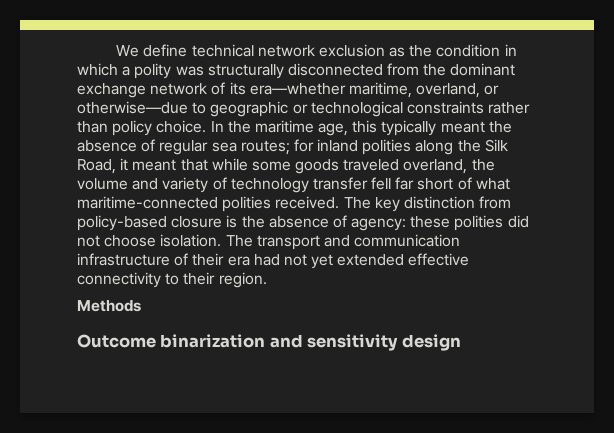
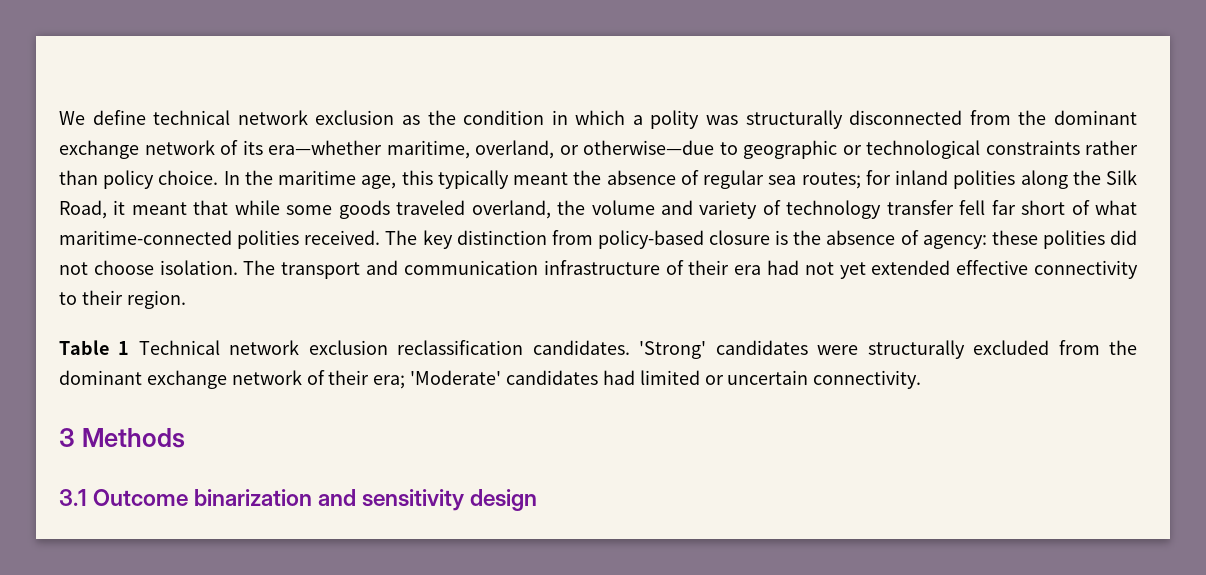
- Methods
+ Table 1 Technical network exclusion reclassification candidates. 'Strong' candidates were structurally excluded from the dominant exchange network of their era; 'Moderate' candidates had limited or uncertain connectivity.
+ 3 Methods
- Outcome binarization and sensitivity design
+ 3.1 Outcome binarization and sensitivity design

